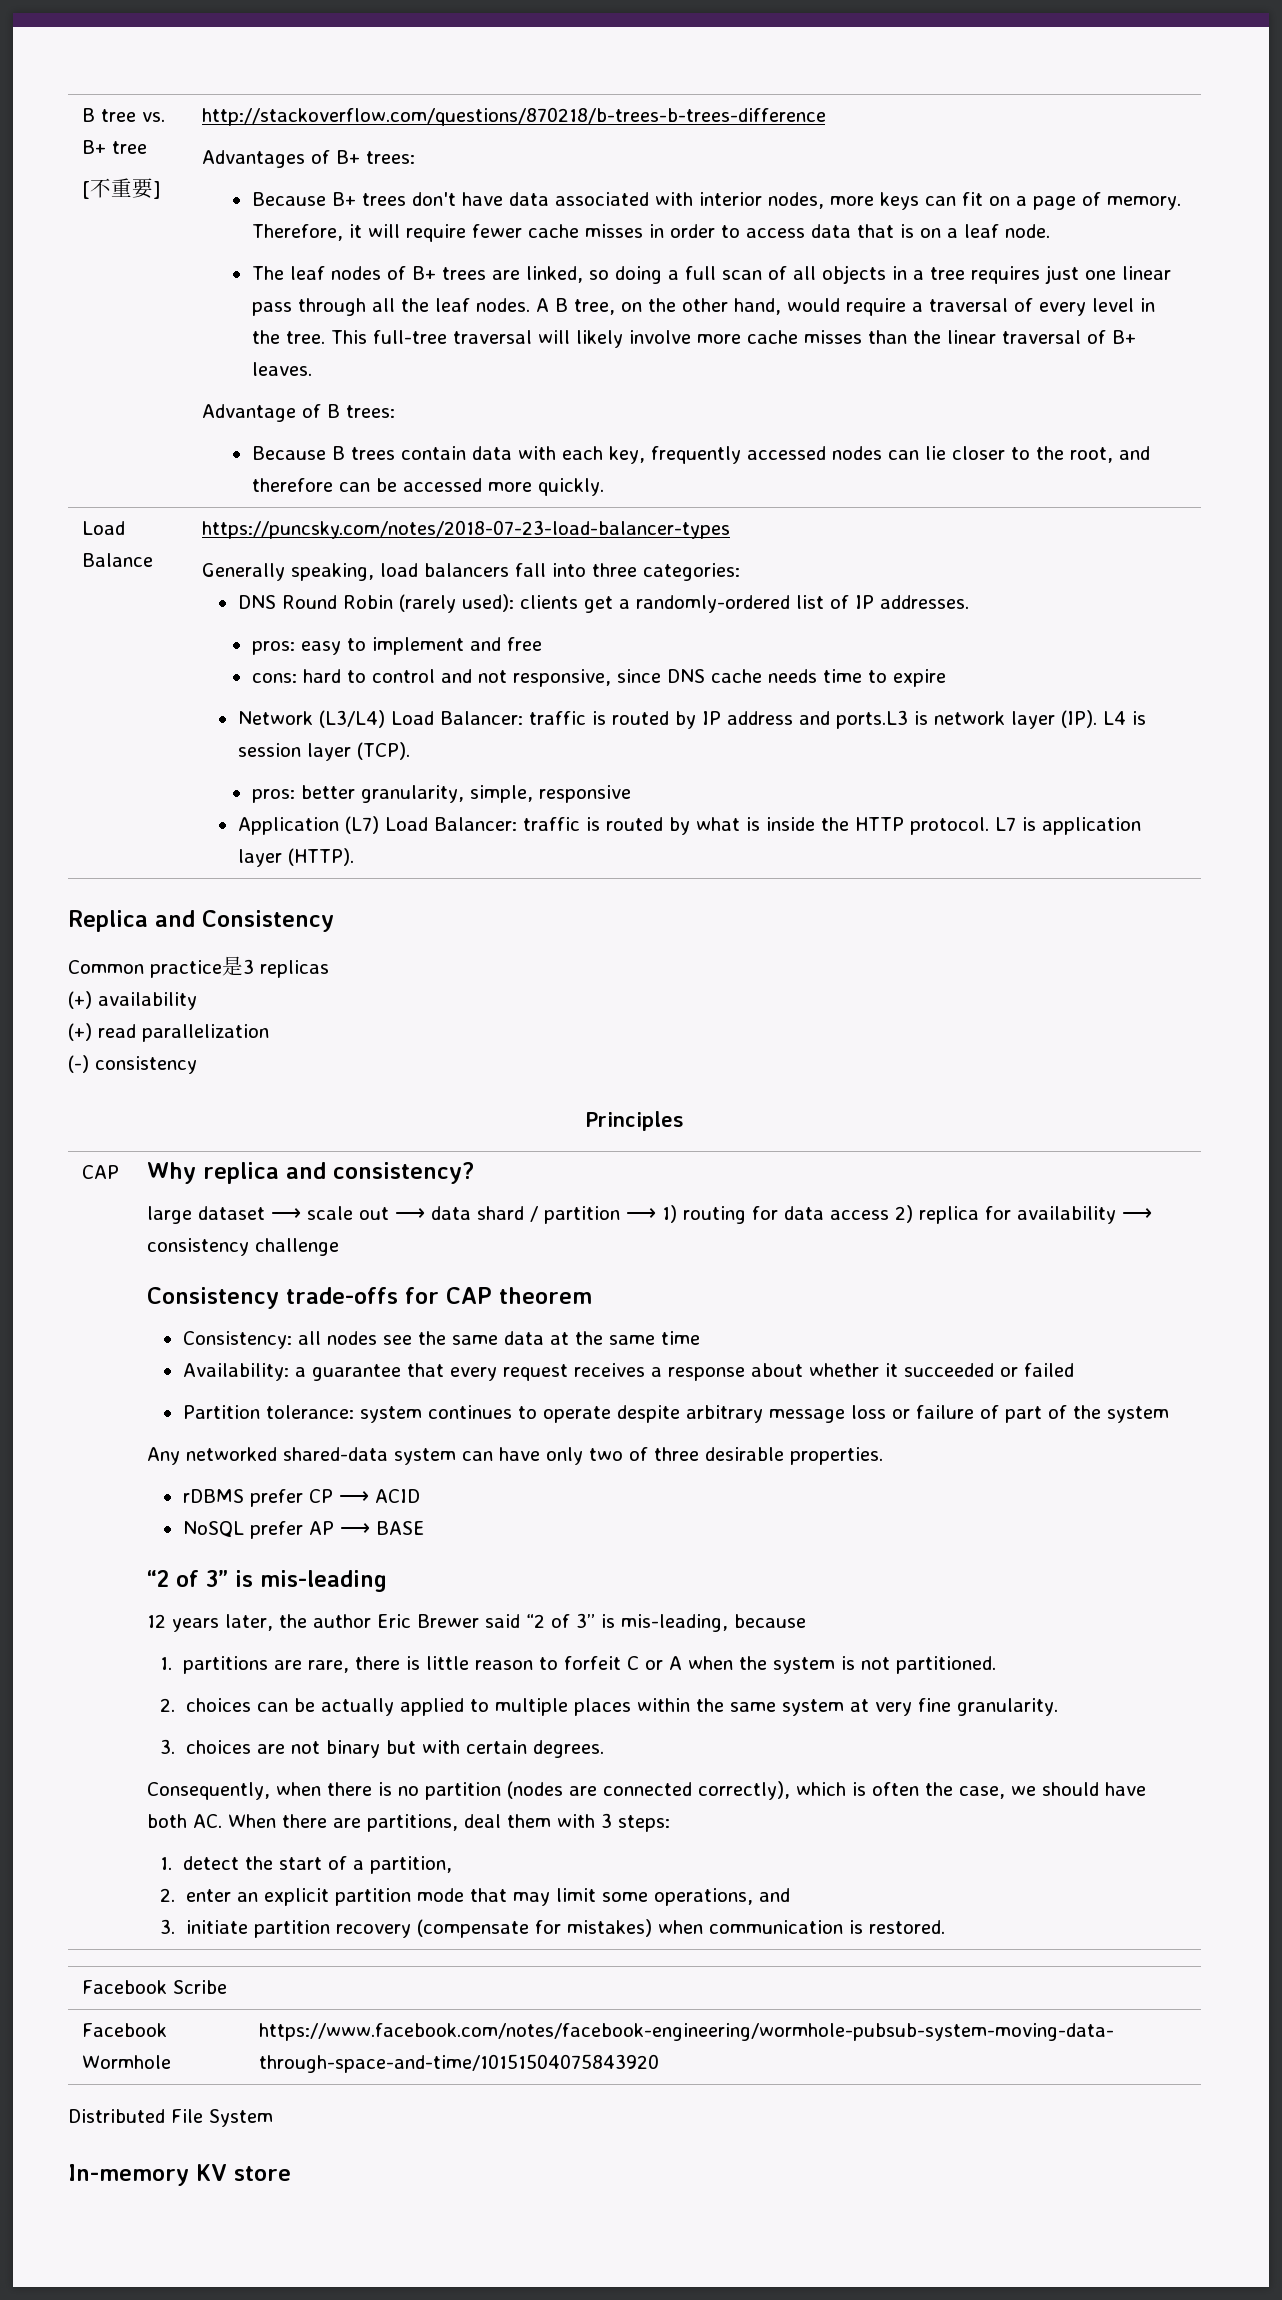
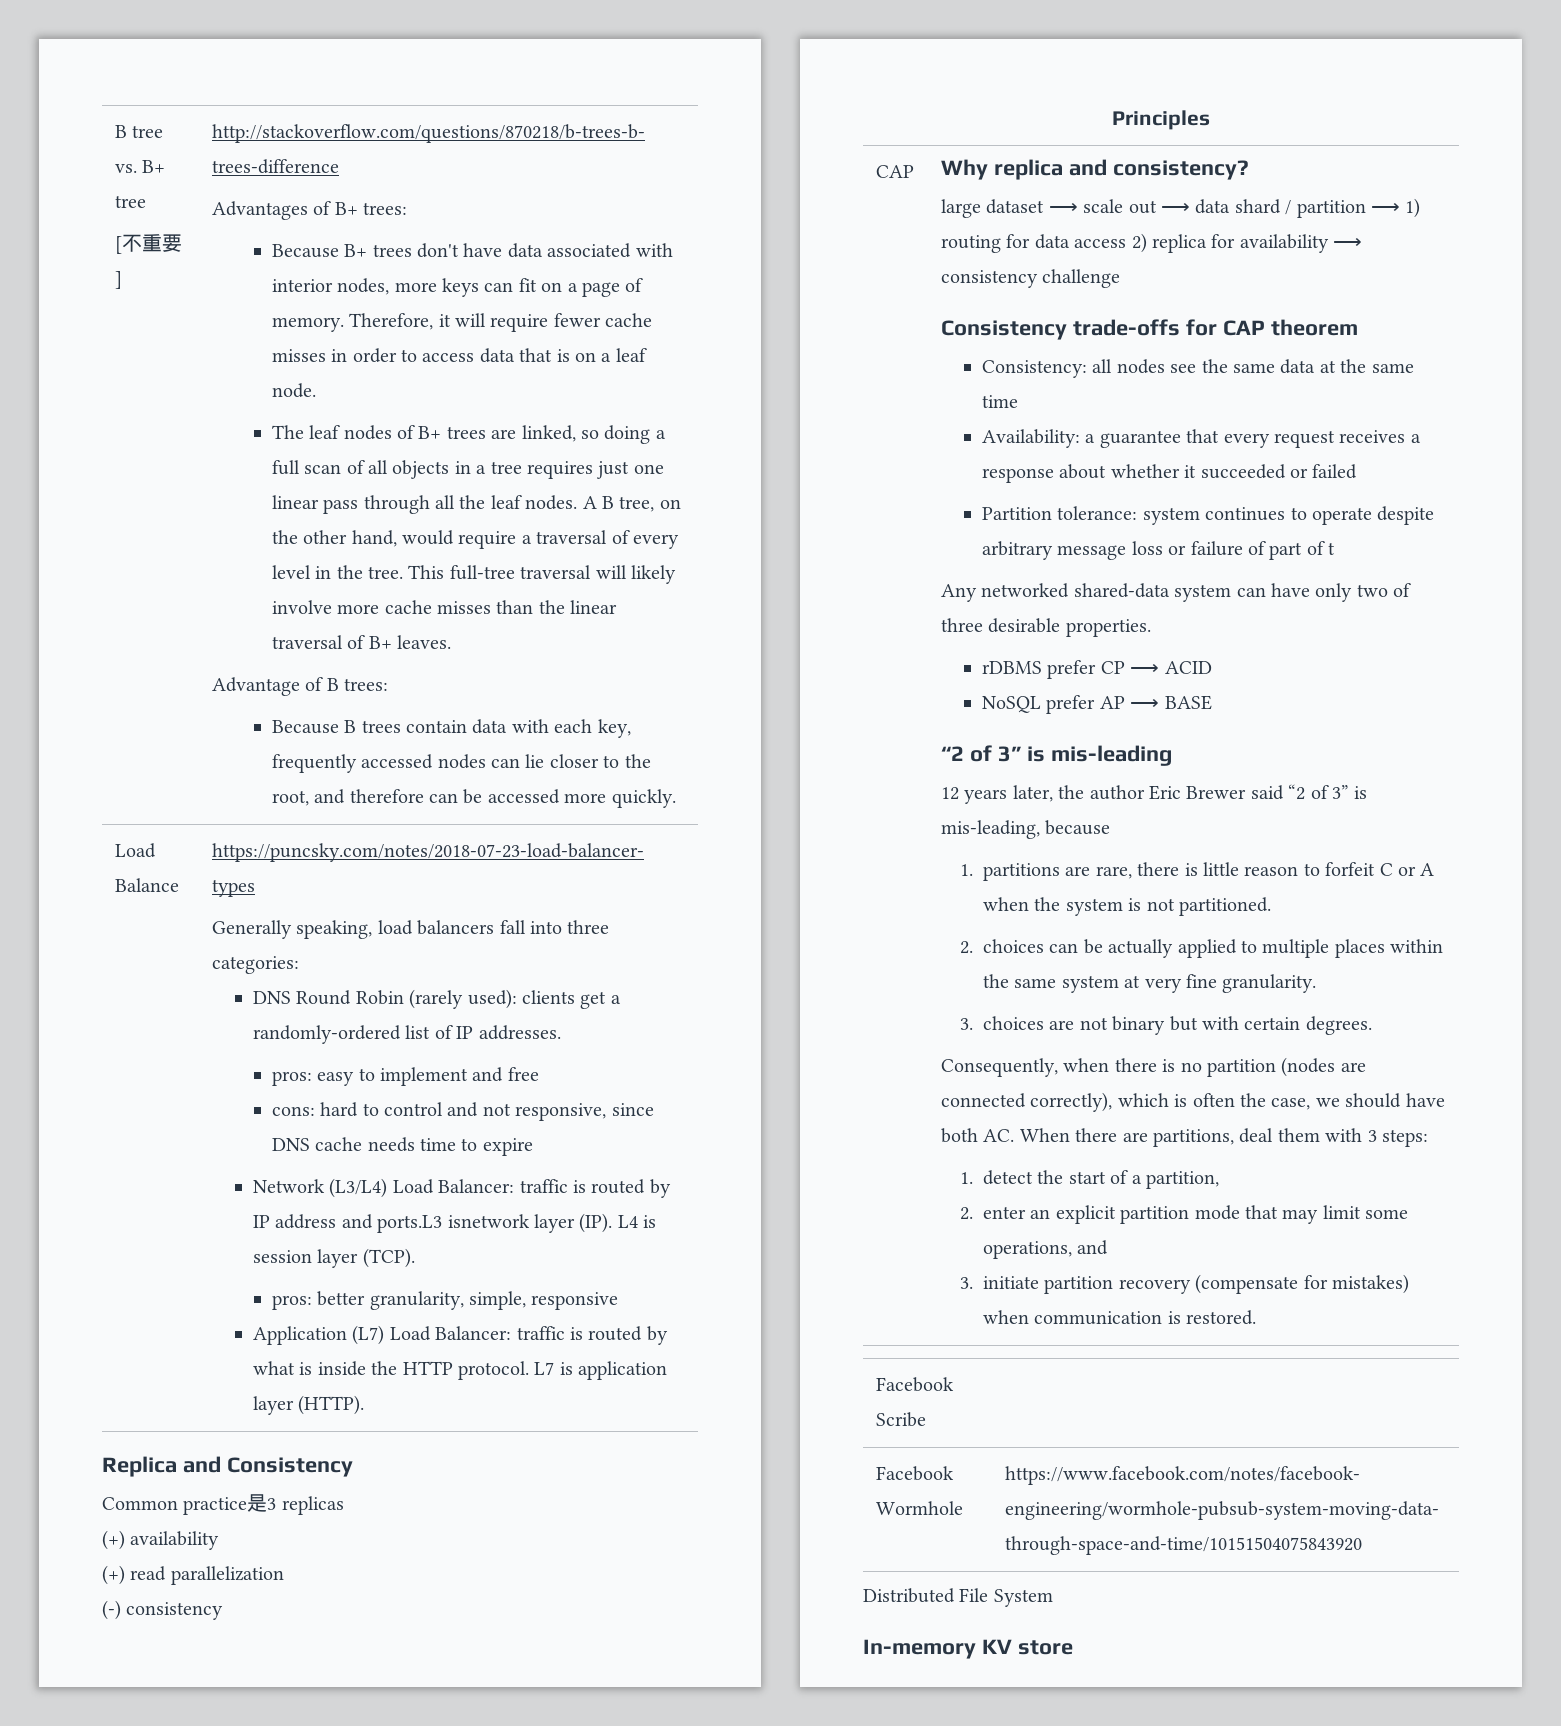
- Network (L3/L4) Load Balancer: traffic is routed by IP address and ports.L3 is network layer (IP). L4 is session layer (TCP).
+ Network (L3/L4) Load Balancer: traffic is routed by IP address and ports.L3 isnetwork layer (IP). L4 is session layer (TCP).
- Partition tolerance: system continues to operate despite arbitrary message loss or failure of part of the system
+ Partition tolerance: system continues to operate despite arbitrary message loss or failure of part of t

